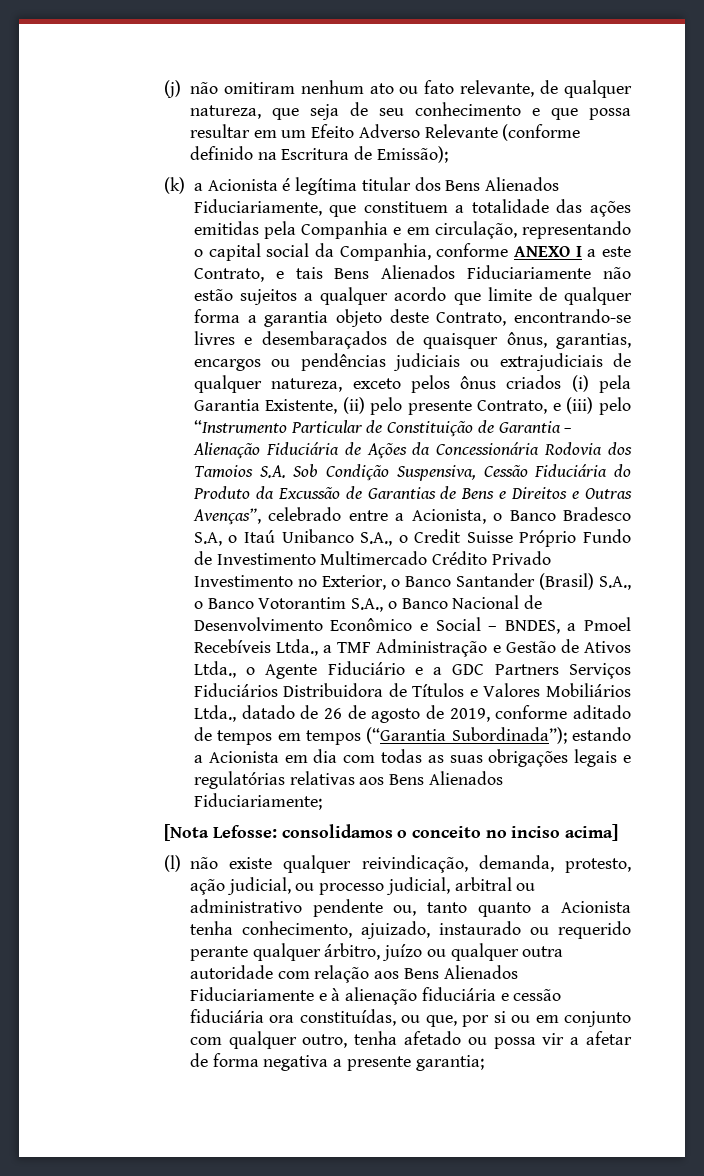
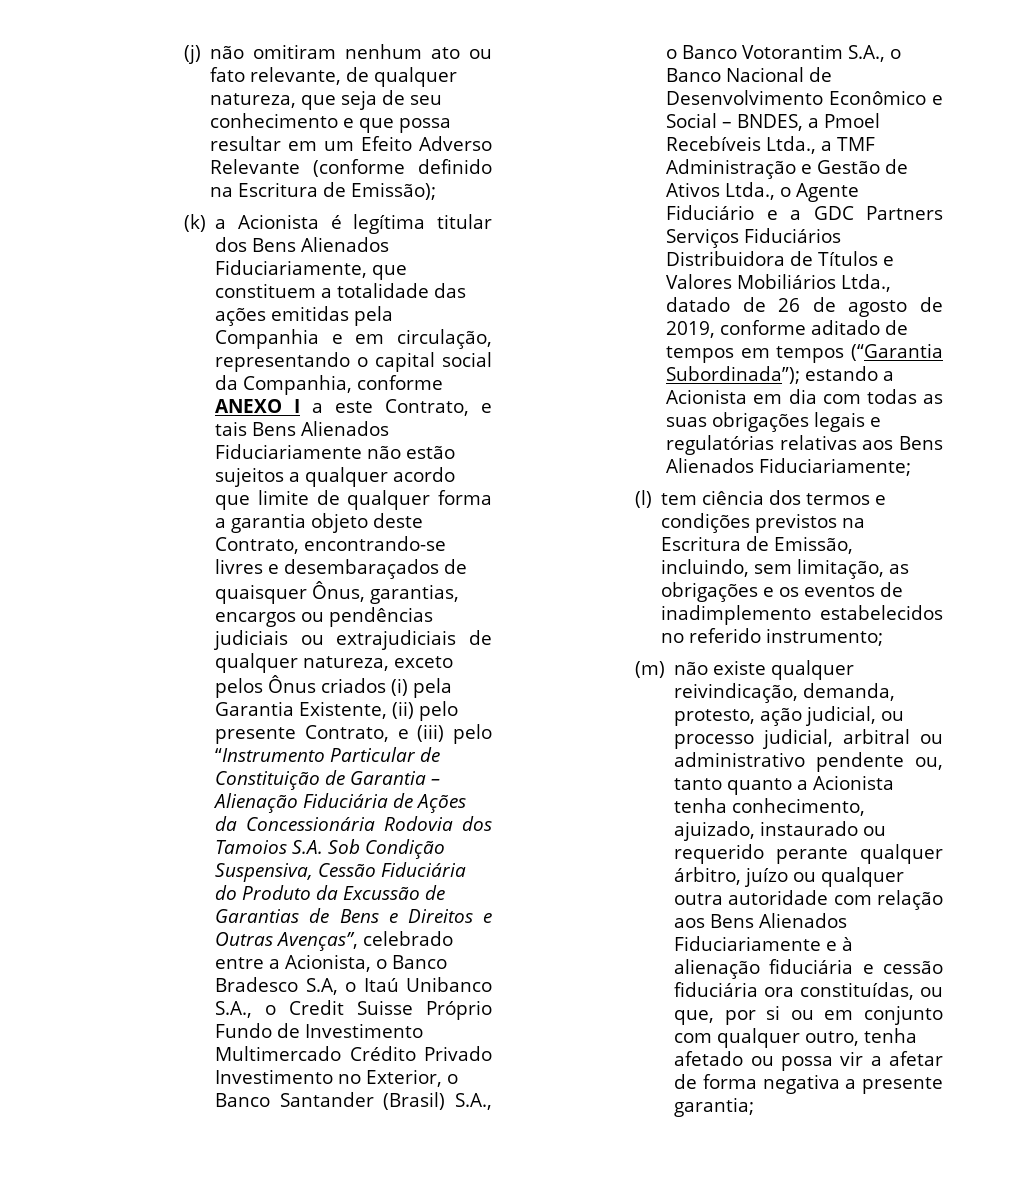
- (k) a Acionista é legítima titular dos Bens Alienados Fiduciariamente, que constituem a totalidade das ações emitidas pela Companhia e em circulação, representando o capital social da Companhia, conforme ANEXO I a este Contrato, e tais Bens Alienados Fiduciariamente não estão sujeitos a qualquer acordo que limite de qualquer forma a garantia objeto deste Contrato, encontrando-se livres e desembaraçados de quaisquer ônus, garantias, encargos ou pendências judiciais ou extrajudiciais de qualquer natureza, exceto pelos ônus criados (i) pela Garantia Existente, (ii) pelo presente Contrato, e (iii) pelo “Instrumento Particular de Constituição de Garantia – Alienação Fiduciária de Ações da Concessionária Rodovia dos Tamoios S.A. Sob Condição Suspensiva, Cessão Fiduciária do Produto da Excussão de Garantias de Bens e Direitos e Outras Avenças”, celebrado entre a Acionista, o Banco Bradesco S.A, o Itaú Unibanco S.A., o Credit Suisse Próprio Fundo de Investimento Multimercado Crédito Privado Investimento no Exterior, o Banco Santander (Brasil) S.A., o Banco Votorantim S.A., o Banco Nacional de Desenvolvimento Econômico e Social – BNDES, a Pmoel Recebíveis Ltda., a TMF Administração e Gestão de Ativos Ltda., o Agente Fiduciário e a GDC Partners Serviços Fiduciários Distribuidora de Títulos e Valores Mobiliários Ltda., datado de 26 de agosto de 2019, conforme aditado de tempos em tempos (“Garantia Subordinada”);
+ (k) a Acionista é legítima titular dos Bens Alienados Fiduciariamente, que constituem a totalidade das ações emitidas pela Companhia e em circulação, representando o capital social da Companhia, conforme ANEXO I a este Contrato, e tais Bens Alienados Fiduciariamente não estão sujeitos a qualquer acordo que limite de qualquer forma a garantia objeto deste Contrato, encontrando-se livres e desembaraçados de quaisquer Ônus, garantias, encargos ou pendências judiciais ou extrajudiciais de qualquer natureza, exceto pelos Ônus criados (i) pela Garantia Existente, (ii) pelo presente Contrato, e (iii) pelo “Instrumento Particular de Constituição de Garantia – Alienação Fiduciária de Ações da Concessionária Rodovia dos Tamoios S.A. Sob Condição Suspensiva, Cessão Fiduciária do Produto da Excussão de Garantias de Bens e Direitos e Outras Avenças”, celebrado entre a Acionista, o Banco Bradesco S.A, o Itaú Unibanco S.A., o Credit Suisse Próprio Fundo de Investimento Multimercado Crédito Privado Investimento no Exterior, o Banco Santander (Brasil) S.A., o Banco Votorantim S.A., o Banco Nacional de Desenvolvimento Econômico e Social – BNDES, a Pmoel Recebíveis Ltda., a TMF Administração e Gestão de Ativos Ltda., o Agente Fiduciário e a GDC Partners Serviços Fiduciários Distribuidora de Títulos e Valores Mobiliários Ltda., datado de 26 de agosto de 2019, conforme aditado de tempos em tempos (“Garantia Subordinada”);
- [Nota Lefosse: consolidamos o conceito no inciso acima]
- (l) não existe qualquer reivindicação, demanda, protesto, ação judicial, ou processo judicial, arbitral ou administrativo pendente ou, tanto quanto a Acionista tenha conhecimento, ajuizado, instaurado ou requerido perante qualquer árbitro, juízo ou qualquer outra autoridade com relação aos Bens Alienados Fiduciariamente e à alienação fiduciária e cessão fiduciária ora constituídas, ou que, por si ou em conjunto com qualquer outro, tenha afetado ou possa vir a afetar de forma negativa a presente garantia;
+ (l) tem ciência dos termos e condições previstos na Escritura de Emissão, incluindo, sem limitação, as obrigações e os eventos de inadimplemento estabelecidos no referido instrumento;
+ (m) não existe qualquer reivindicação, demanda, protesto, ação judicial, ou processo judicial, arbitral ou administrativo pendente ou, tanto quanto a Acionista tenha conhecimento, ajuizado, instaurado ou requerido perante qualquer árbitro, juízo ou qualquer outra autoridade com relação aos Bens Alienados Fiduciariamente e à alienação fiduciária e cessão fiduciária ora constituídas, ou que, por si ou em conjunto com qualquer outro, tenha afetado ou possa vir a afetar de forma negativa a presente garantia;

